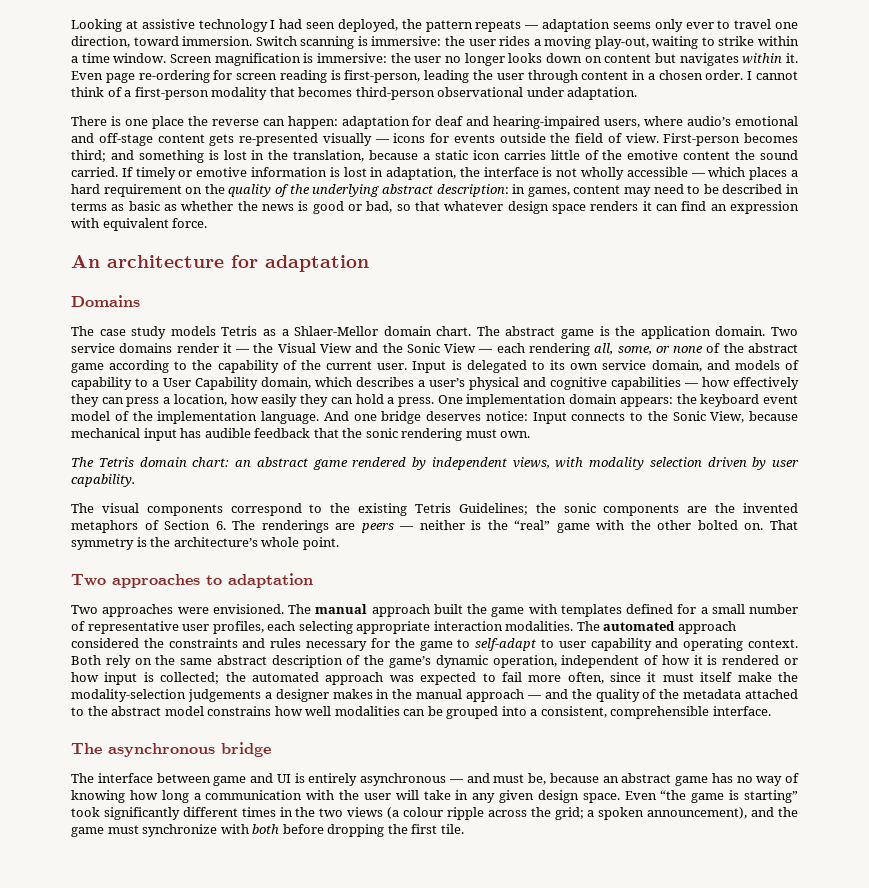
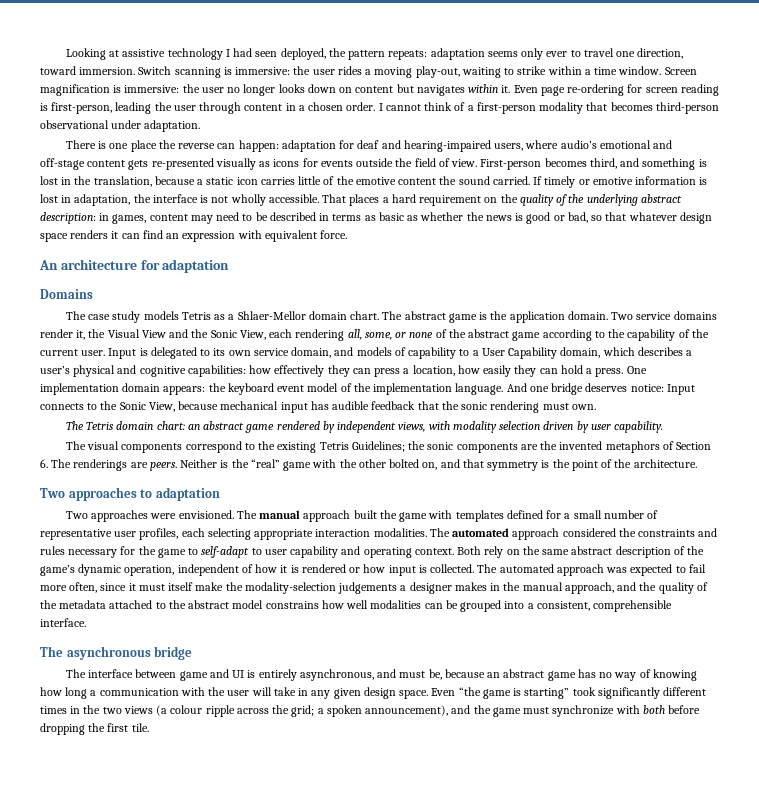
- Looking at assistive technology I had seen deployed, the pattern repeats — adaptation seems only ever to travel one direction, toward immersion.
+ Looking at assistive technology I had seen deployed, the pattern repeats: adaptation seems only ever to travel one direction, toward immersion.
- There is one place the reverse can happen: adaptation for deaf and hearing-impaired users, where audio’s emotional and off-stage content gets re-presented visually — icons for events outside the field of view.
+ There is one place the reverse can happen: adaptation for deaf and hearing-impaired users, where audio’s emotional and off-stage content gets re-presented visually as icons for events outside the field of view.
- First-person becomes third; and something is lost in the translation, because a static icon carries little of the emotive content the sound carried.
+ First-person becomes third, and something is lost in the translation, because a static icon carries little of the emotive content the sound carried.
- If timely or emotive information is lost in adaptation, the interface is not wholly accessible — which places a hard requirement on the quality of the underlying abstract description: in games, content may need to be described in terms as basic as whether the news is good or bad, so that whatever design space renders it can find an expression with equivalent force.
+ If timely or emotive information is lost in adaptation, the interface is not wholly accessible. That places a hard requirement on the quality of the underlying abstract description: in games, content may need to be described in terms as basic as whether the news is good or bad, so that whatever design space renders it can find an expression with equivalent force.
- Two service domains render it — the Visual View and the Sonic View — each rendering all, some, or none of the abstract game according to the capability of the current user.
+ Two service domains render it, the Visual View and the Sonic View, each rendering all, some, or none of the abstract game according to the capability of the current user.
- Input is delegated to its own service domain, and models of capability to a User Capability domain, which describes a user’s physical and cognitive capabilities — how effectively they can press a location, how easily they can hold a press.
+ Input is delegated to its own service domain, and models of capability to a User Capability domain, which describes a user’s physical and cognitive capabilities: how effectively they can press a location, how easily they can hold a press.
- The visual components correspond to the existing Tetris Guidelines; the sonic components are the invented metaphors of Section 6. The renderings are peers — neither is the “real” game with the other bolted on. That symmetry is the architecture’s whole point.
+ The visual components correspond to the existing Tetris Guidelines; the sonic components are the invented metaphors of Section 6. The renderings are peers. Neither is the “real” game with the other bolted on, and that symmetry is the point of the architecture.
- Both rely on the same abstract description of the game’s dynamic operation, independent of how it is rendered or how input is collected; the automated approach was expected to fail more often, since it must itself make the modality-selection judgements a designer makes in the manual approach — and the quality of the metadata attached to the abstract model constrains how well modalities can be grouped into a consistent, comprehensible interface.
+ Both rely on the same abstract description of the game’s dynamic operation, independent of how it is rendered or how input is collected. The automated approach was expected to fail more often, since it must itself make the modality-selection judgements a designer makes in the manual approach, and the quality of the metadata attached to the abstract model constrains how well modalities can be grouped into a consistent, comprehensible interface.
- The interface between game and UI is entirely asynchronous — and must be, because an abstract game has no way of knowing how long a communication with the user will take in any given design space.
+ The interface between game and UI is entirely asynchronous, and must be, because an abstract game has no way of knowing how long a communication with the user will take in any given design space.

